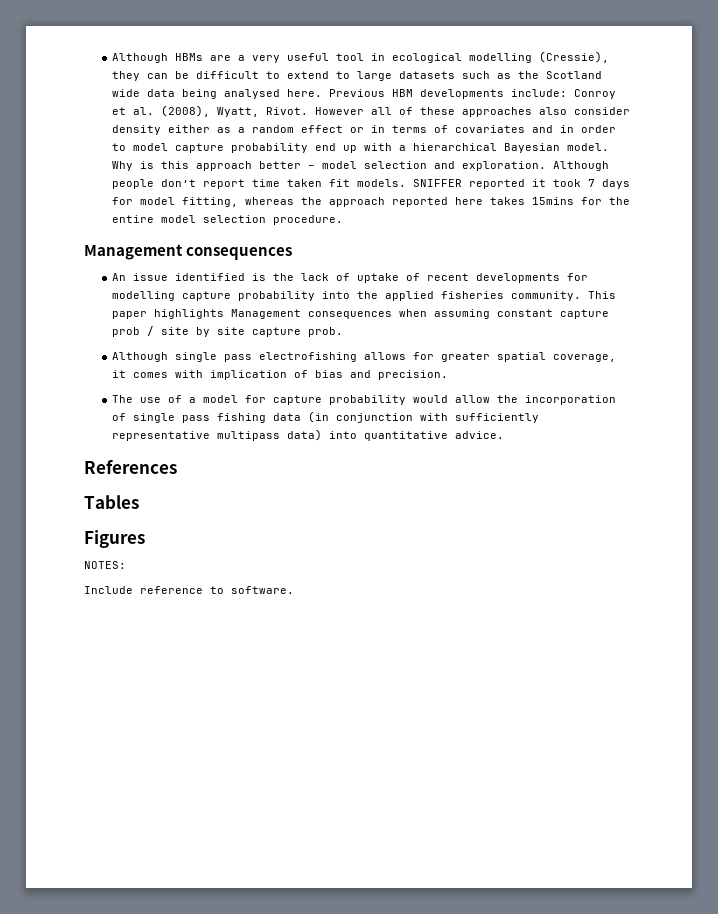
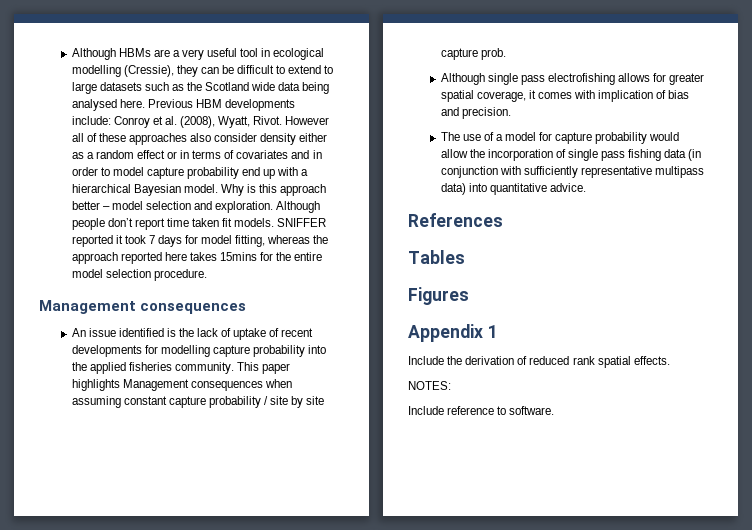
- This paper highlights Management consequences when assuming constant capture prob / site by site capture prob.
+ This paper highlights Management consequences when assuming constant capture probability / site by site capture prob.
+ Appendix 1
+ Include the derivation of reduced rank spatial effects.

